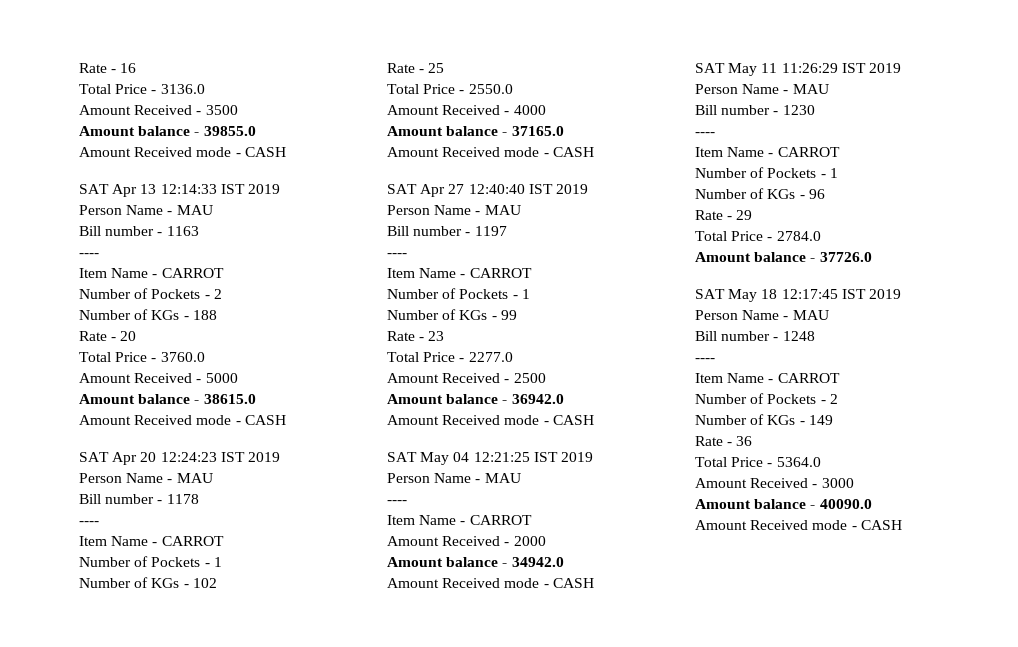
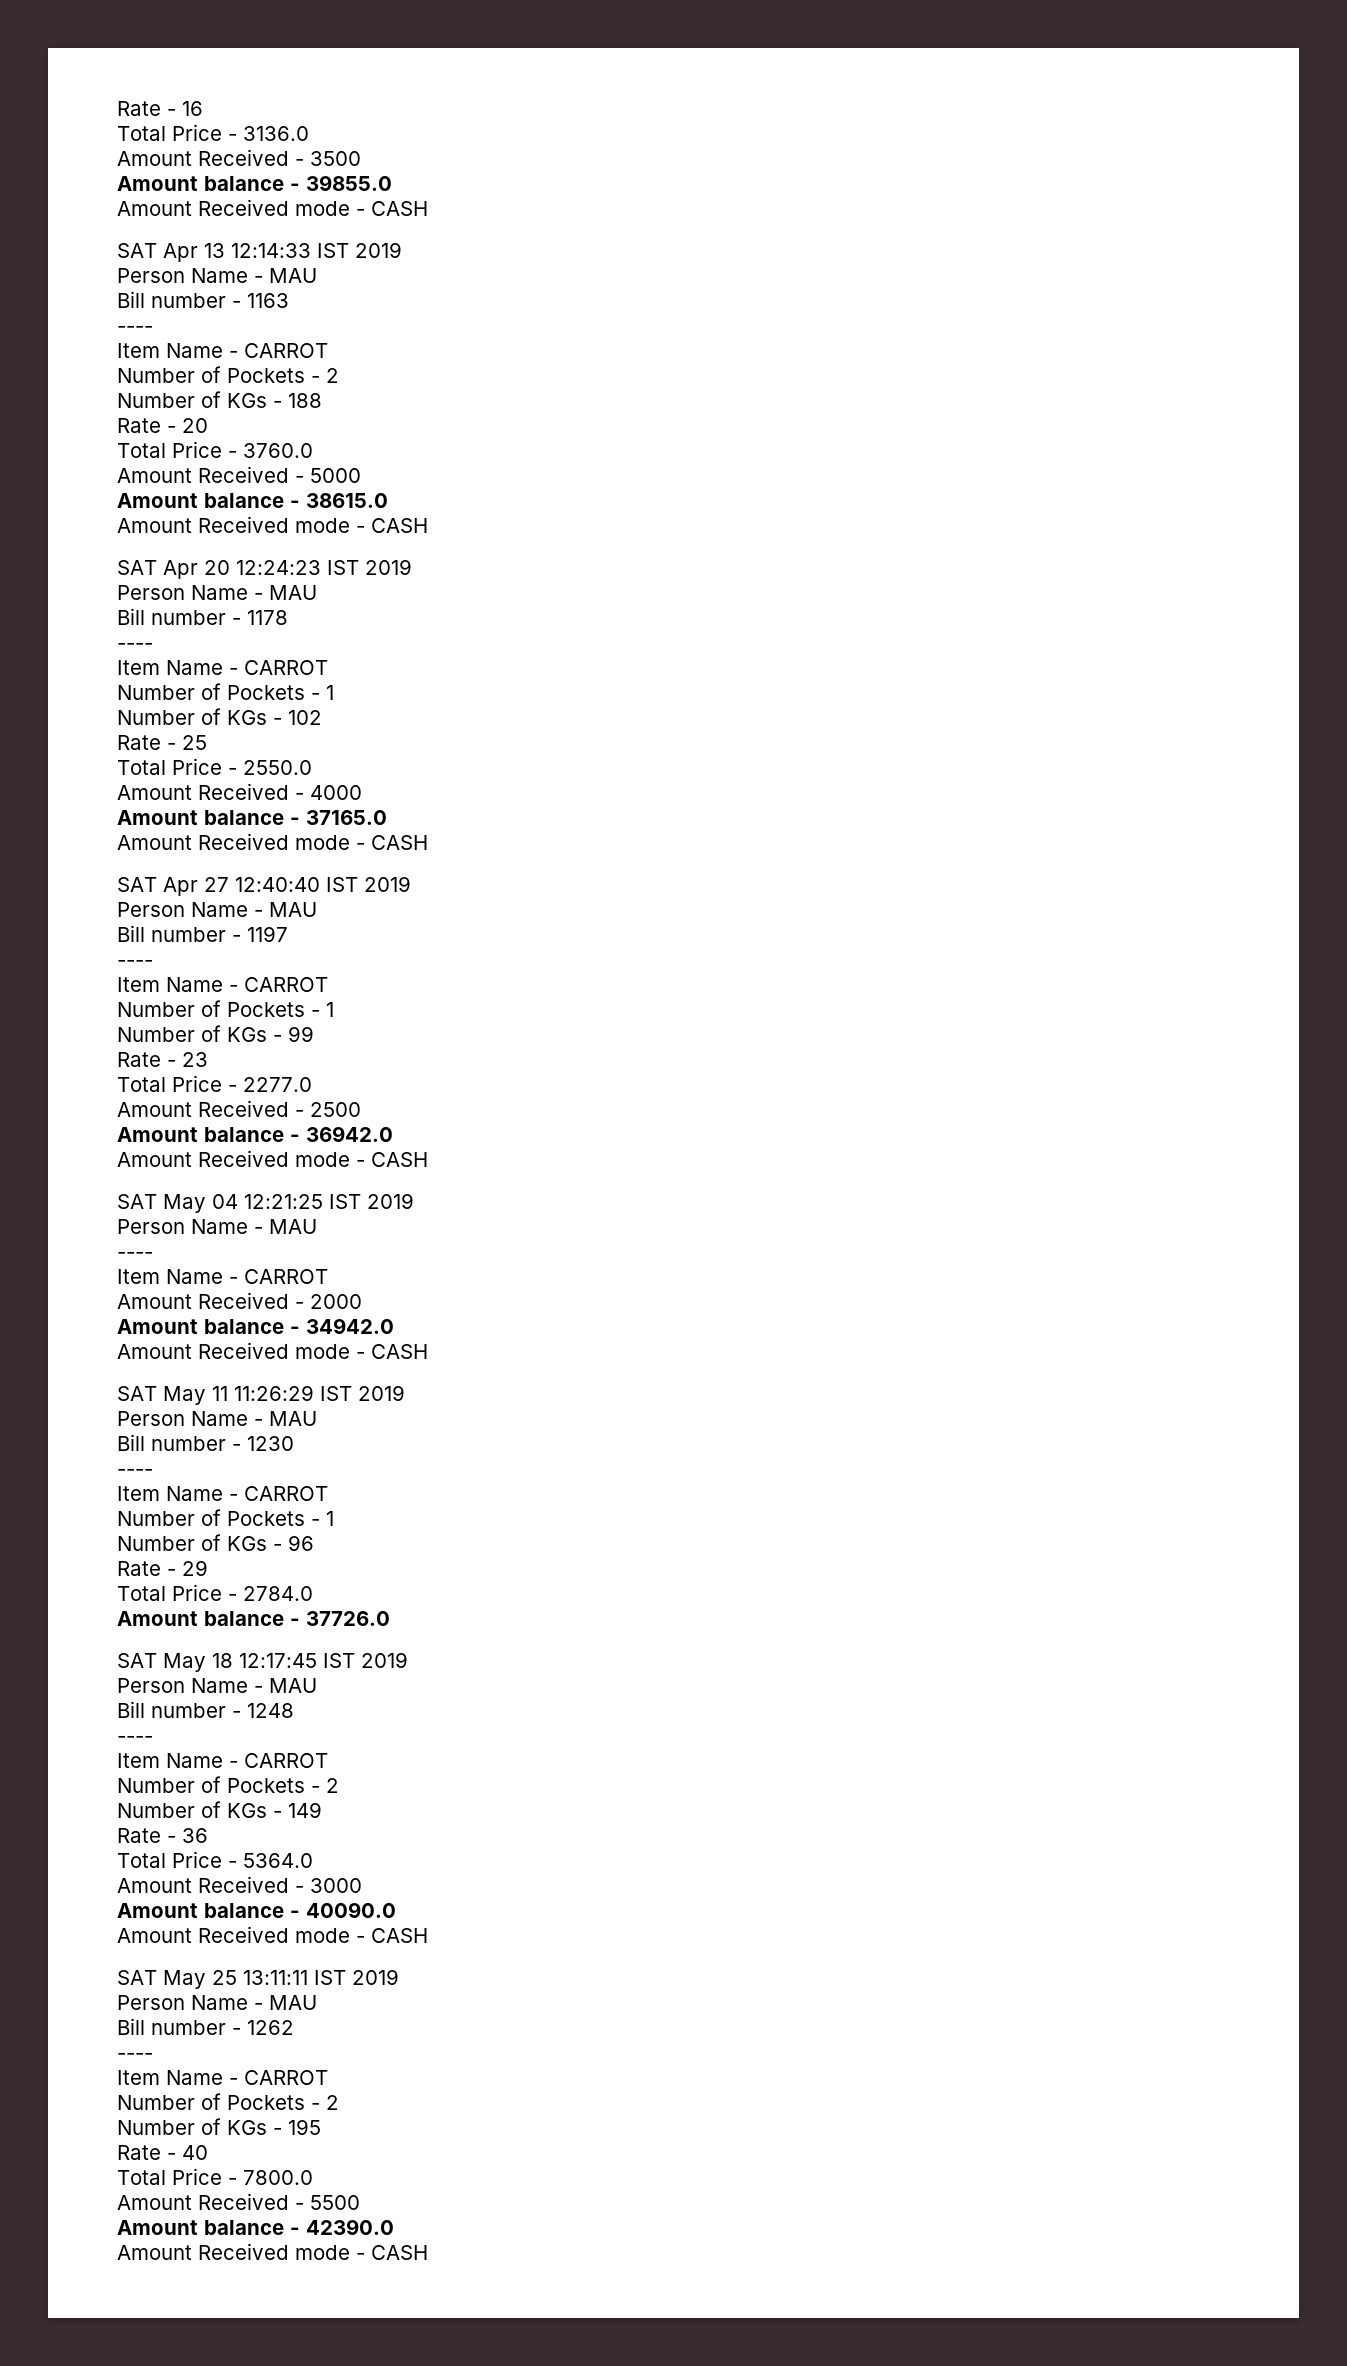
+ SAT May 25 13:11:11 IST 2019
+ Person Name - MAU
+ Bill number - 1262
+ ----
+ Item Name - CARROT
+ Number of Pockets - 2
+ Number of KGs - 195
+ Rate - 40
+ Total Price - 7800.0
+ Amount Received - 5500
+ Amount balance - 42390.0
+ Amount Received mode - CASH

